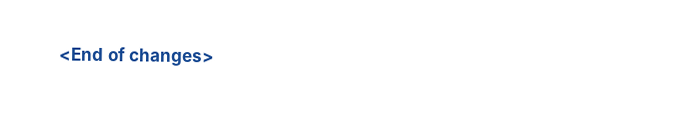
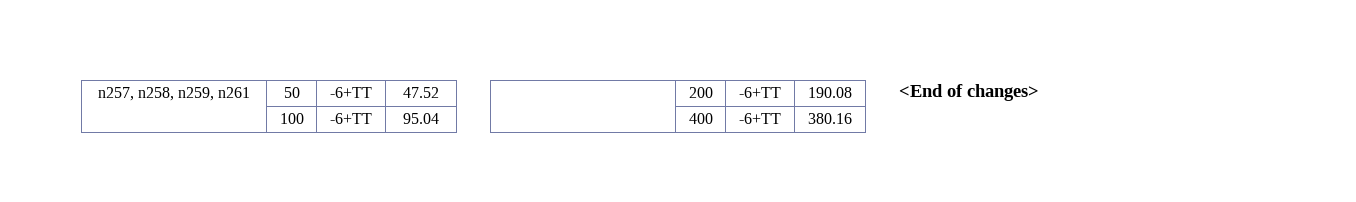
+ n257, n258, n259, n261 | 50 | -6+TT | 47.52
+ | 100 | -6+TT | 95.04
+ | 200 | -6+TT | 190.08
+ | 400 | -6+TT | 380.16

